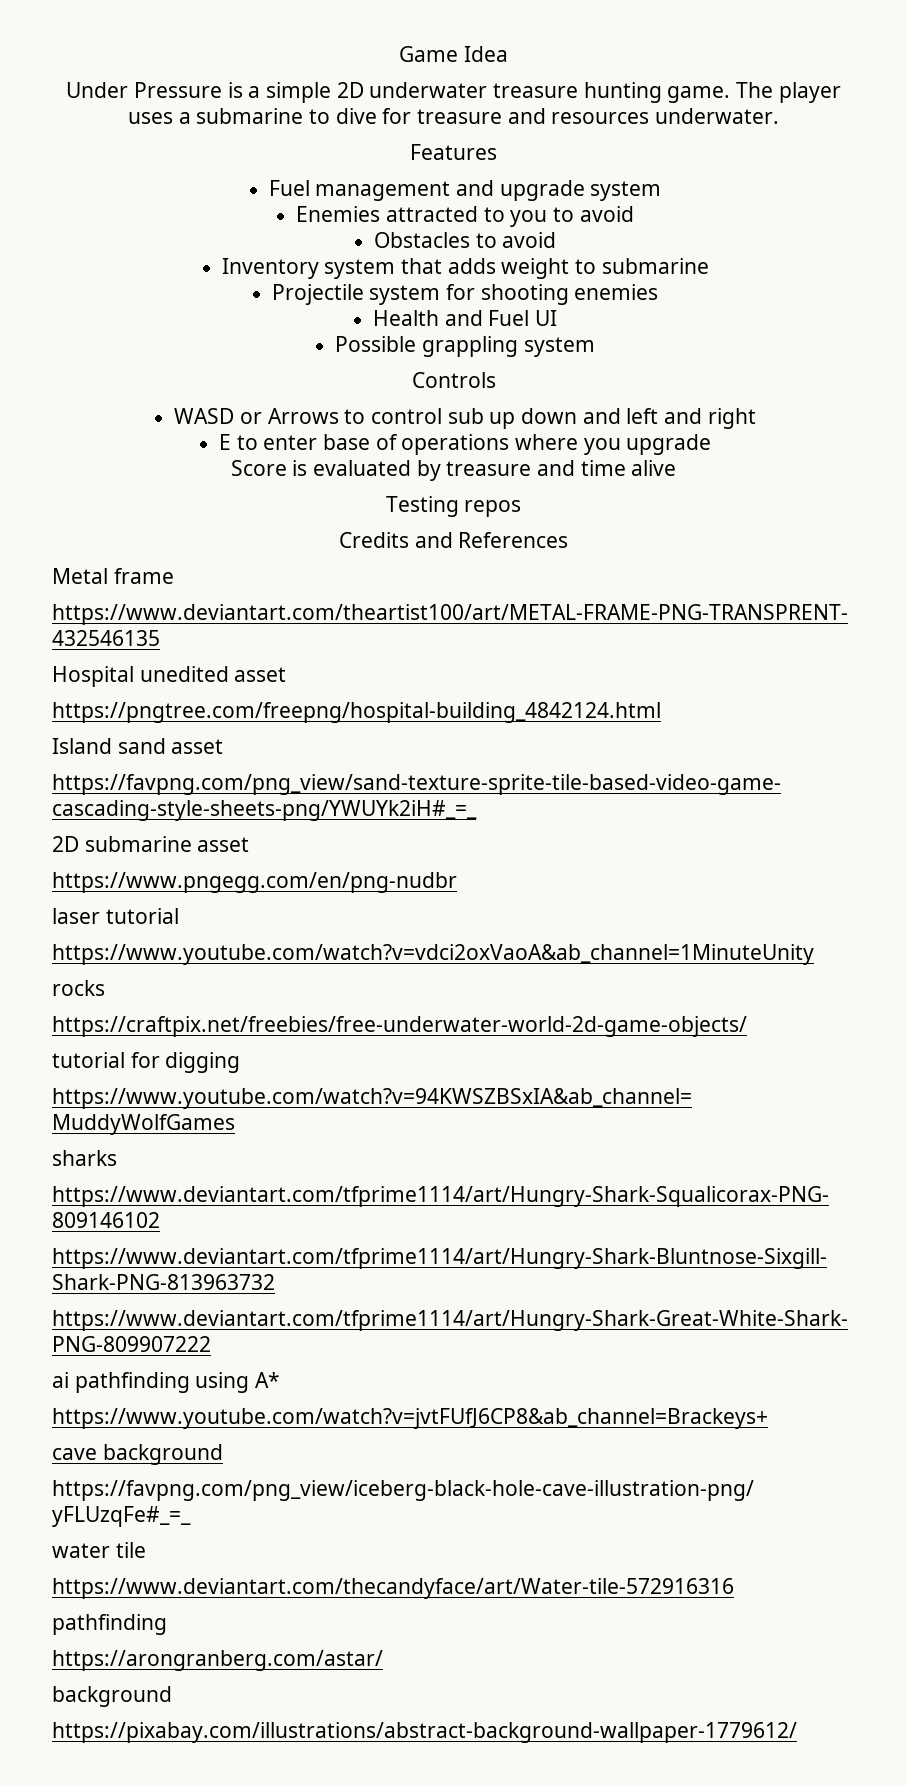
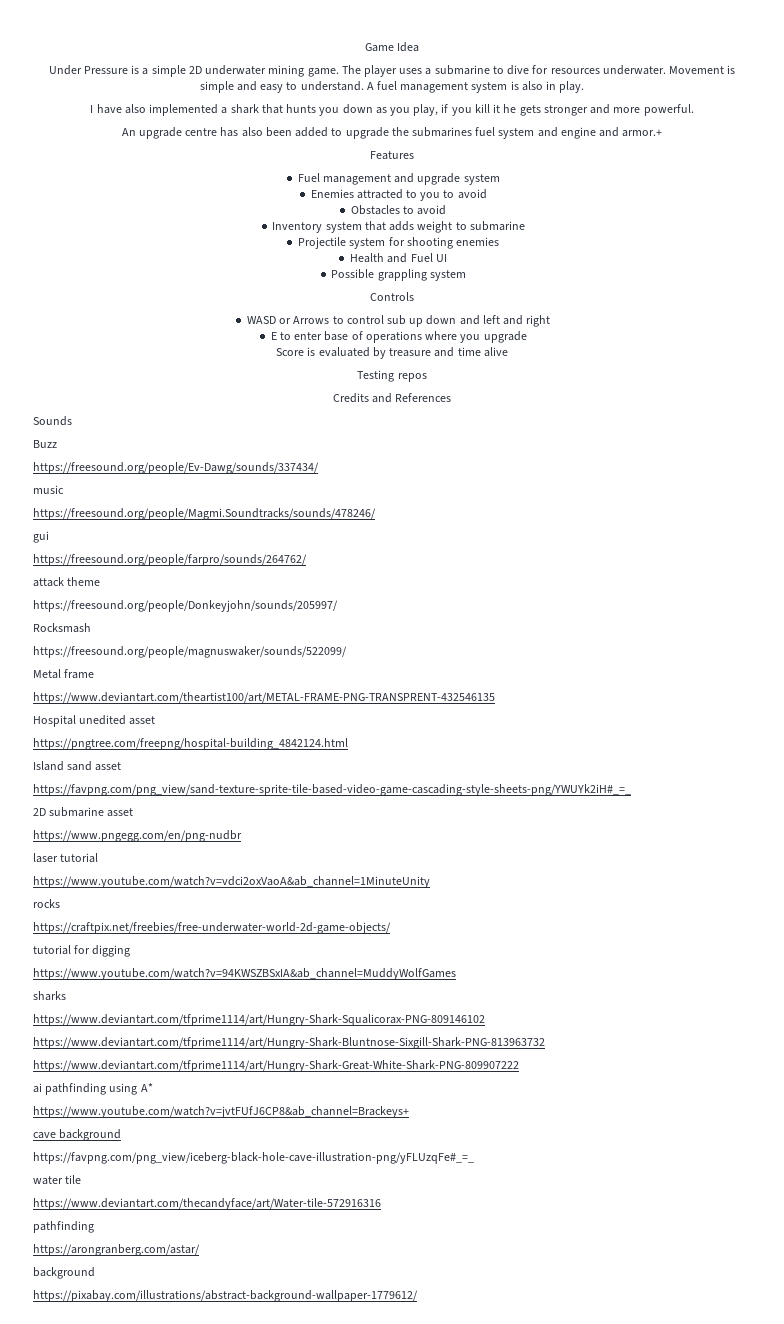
- Under Pressure is a simple 2D underwater treasure hunting game.
+ Under Pressure is a simple 2D underwater mining game.
- The player uses a submarine to dive for treasure and resources underwater.
+ The player uses a submarine to dive for resources underwater. Movement is simple and easy to understand. A fuel management system is also in play.
+ I have also implemented a shark that hunts you down as you play, if you kill it he gets stronger and more powerful.
+ An upgrade centre has also been added to upgrade the submarines fuel system and engine and armor.+
+ Sounds
+ Buzz
+ https://freesound.org/people/Ev-Dawg/sounds/337434/
+ music
+ https://freesound.org/people/Magmi.Soundtracks/sounds/478246/
+ gui
+ https://freesound.org/people/farpro/sounds/264762/
+ attack theme
+ https://freesound.org/people/Donkeyjohn/sounds/205997/
+ Rocksmash
+ https://freesound.org/people/magnuswaker/sounds/522099/

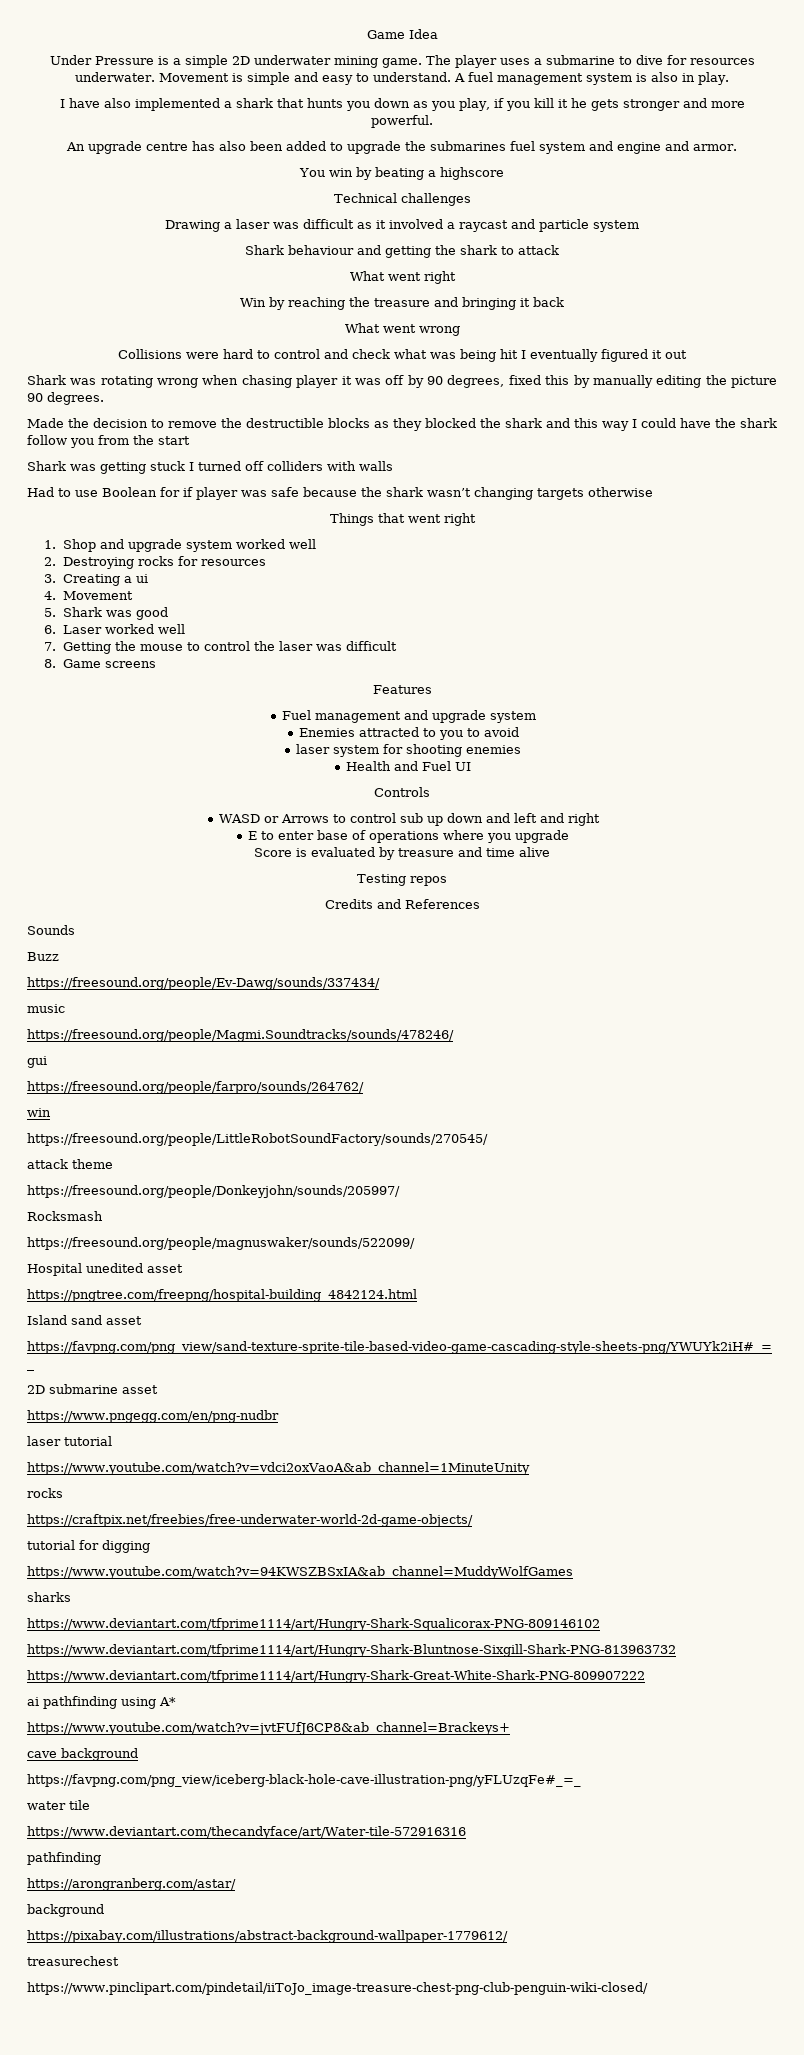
- An upgrade centre has also been added to upgrade the submarines fuel system and engine and armor.+
+ An upgrade centre has also been added to upgrade the submarines fuel system and engine and armor.
+ You win by beating a highscore
+ Technical challenges
+ Drawing a laser was difficult as it involved a raycast and particle system
+ Shark behaviour and getting the shark to attack
+ What went right
+ Win by reaching the treasure and bringing it back
+ What went wrong
+ Collisions were hard to control and check what was being hit I eventually figured it out
+ Shark was rotating wrong when chasing player it was off by 90 degrees, fixed this by manually editing the picture 90 degrees.
+ Made the decision to remove the destructible blocks as they blocked the shark and this way I could have the shark follow you from the start
+ Shark was getting stuck I turned off colliders with walls
+ Had to use Boolean for if player was safe because the shark wasn’t changing targets otherwise
+ Things that went right
+ 1. Shop and upgrade system worked well
+ 2. Destroying rocks for resources
+ 3. Creating a ui
+ 4. Movement
+ 5. Shark was good
+ 6. Laser worked well
+ 7. Getting the mouse to control the laser was difficult
+ 8. Game screens
- Obstacles to avoid
- Inventory system that adds weight to submarine
- Projectile system for shooting enemies
+ laser system for shooting enemies
- Possible grappling system
  https://freesound.org/people/farpro/sounds/264762/
+ win
+ https://freesound.org/people/LittleRobotSoundFactory/sounds/270545/
- Metal frame
- https://www.deviantart.com/theartist100/art/METAL-FRAME-PNG-TRANSPRENT-432546135
+ treasurechest
+ https://www.pinclipart.com/pindetail/iiToJo_image-treasure-chest-png-club-penguin-wiki-closed/

